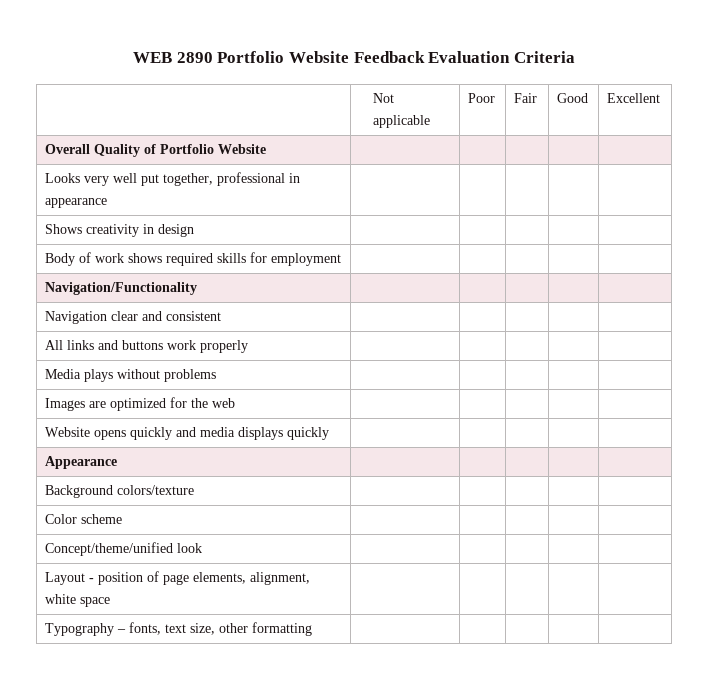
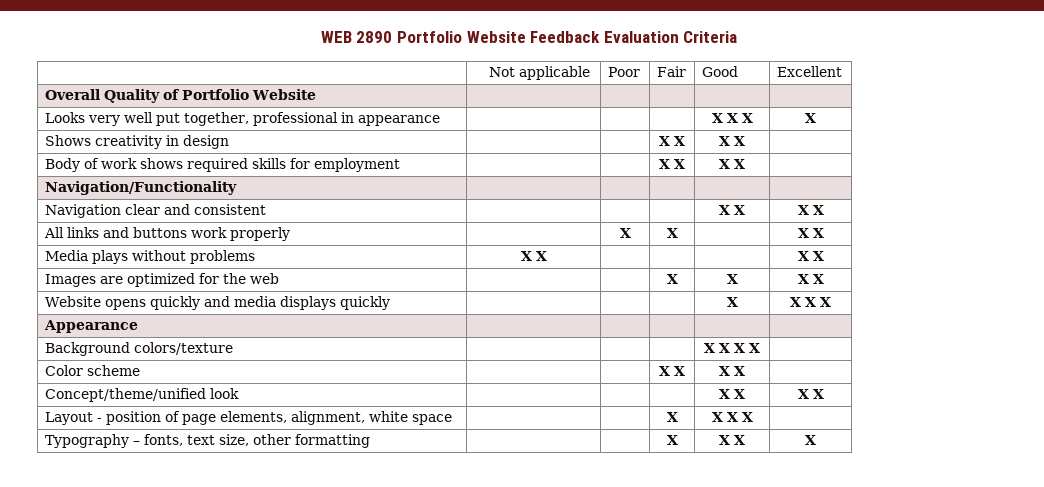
- Looks very well put together, professional in appearance | | | | |
+ Looks very well put together, professional in appearance | | | | X X X | X
- Shows creativity in design | | | | |
+ Shows creativity in design | | | X X | X X |
- Body of work shows required skills for employment | | | | |
+ Body of work shows required skills for employment | | | X X | X X |
- Navigation clear and consistent | | | | |
+ Navigation clear and consistent | | | | X X | X X
- All links and buttons work properly | | | | |
+ All links and buttons work properly | | X | X | | X X
- Media plays without problems | | | | |
+ Media plays without problems | X X | | | | X X
- Images are optimized for the web | | | | |
+ Images are optimized for the web | | | X | X | X X
- Website opens quickly and media displays quickly | | | | |
+ Website opens quickly and media displays quickly | | | | X | X X X
- Background colors/texture | | | | |
- Color scheme | | | | |
- Concept/theme/unified look | | | | |
+ Background colors/texture | | | | X X X X |
+ Color scheme | | | X X | X X |
+ Concept/theme/unified look | | | | X X | X X
- Layout - position of page elements, alignment, white space | | | | |
+ Layout - position of page elements, alignment, white space | | | X | X X X |
- Typography – fonts, text size, other formatting | | | | |
+ Typography – fonts, text size, other formatting | | | X | X X | X

